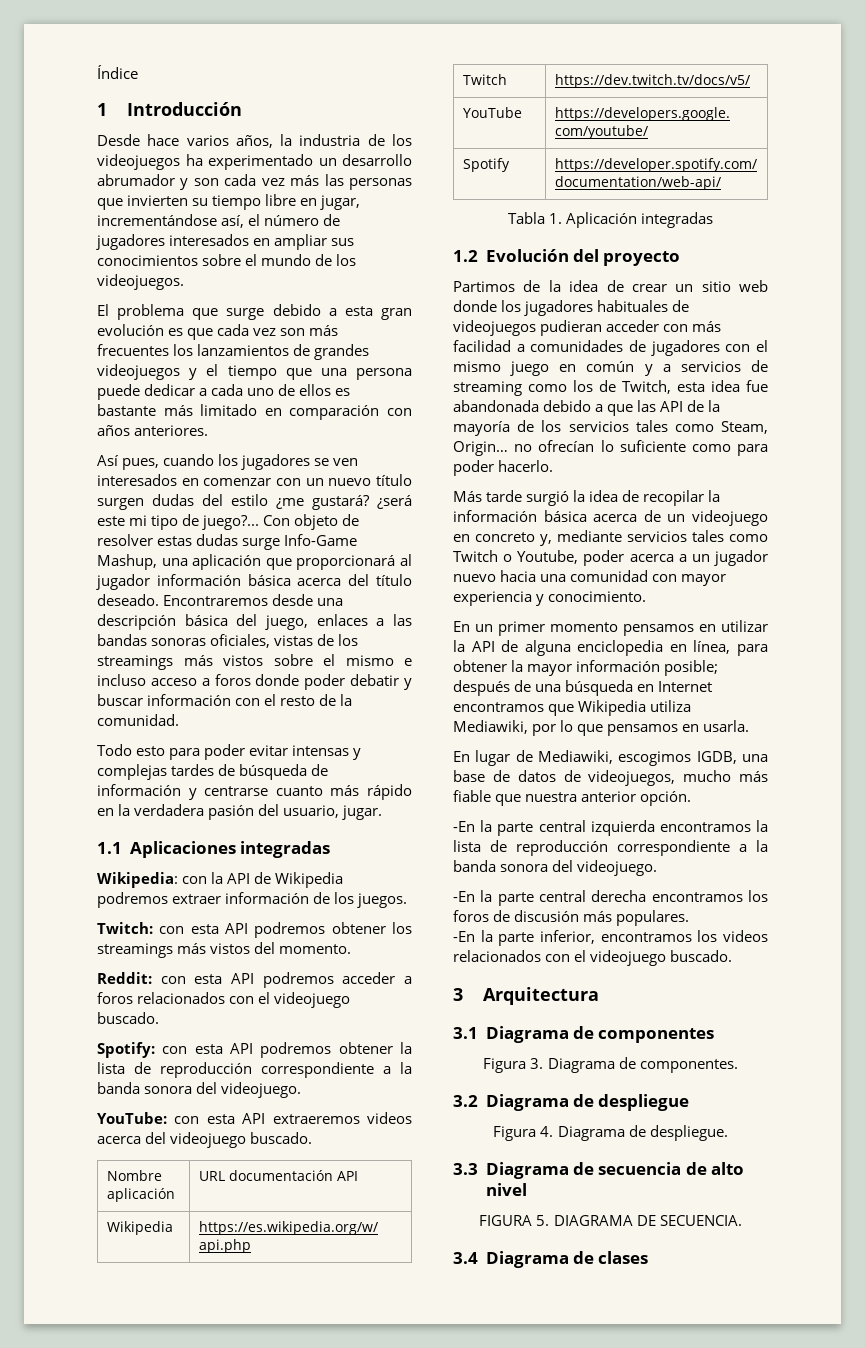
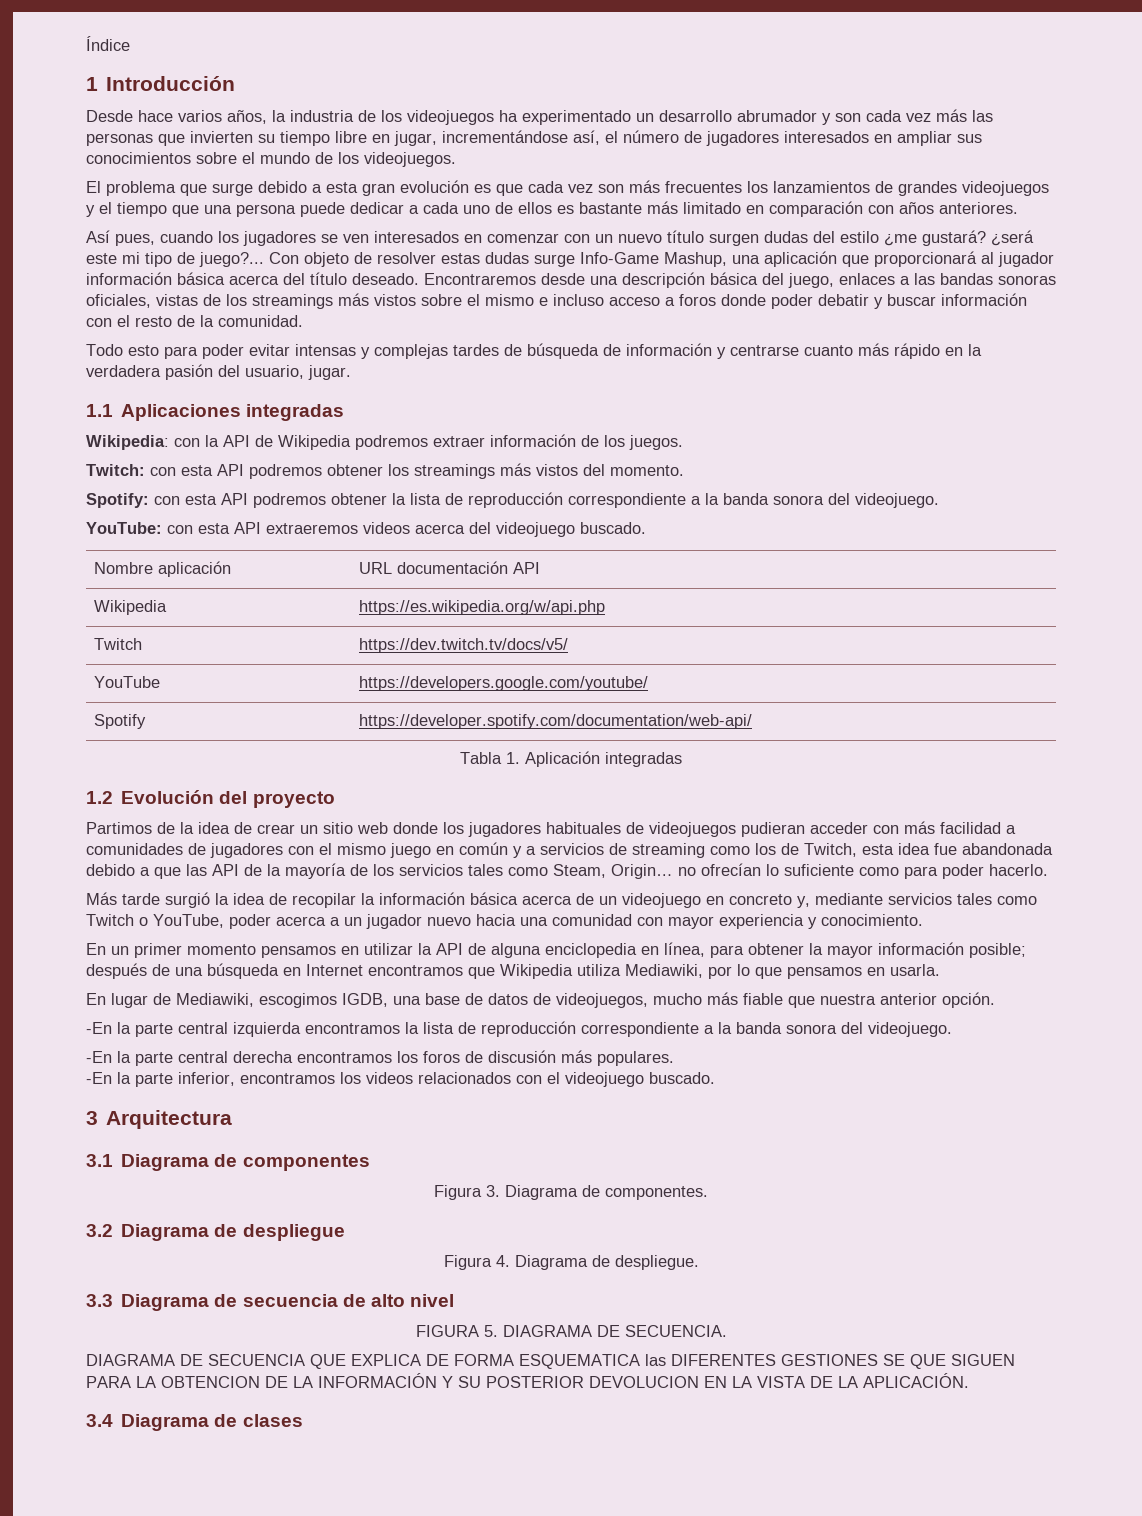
- Reddit: con esta API podremos acceder a foros relacionados con el videojuego buscado.
- Más tarde surgió la idea de recopilar la información básica acerca de un videojuego en concreto y, mediante servicios tales como Twitch o Youtube, poder acerca a un jugador nuevo hacia una comunidad con mayor experiencia y conocimiento.
+ Más tarde surgió la idea de recopilar la información básica acerca de un videojuego en concreto y, mediante servicios tales como Twitch o YouTube, poder acerca a un jugador nuevo hacia una comunidad con mayor experiencia y conocimiento.
+ DIAGRAMA DE SECUENCIA QUE EXPLICA DE FORMA ESQUEMATICA las DIFERENTES GESTIONES SE QUE SIGUEN PARA LA OBTENCION DE LA INFORMACIÓN Y SU POSTERIOR DEVOLUCION EN LA VISTA DE LA APLICACIÓN.

